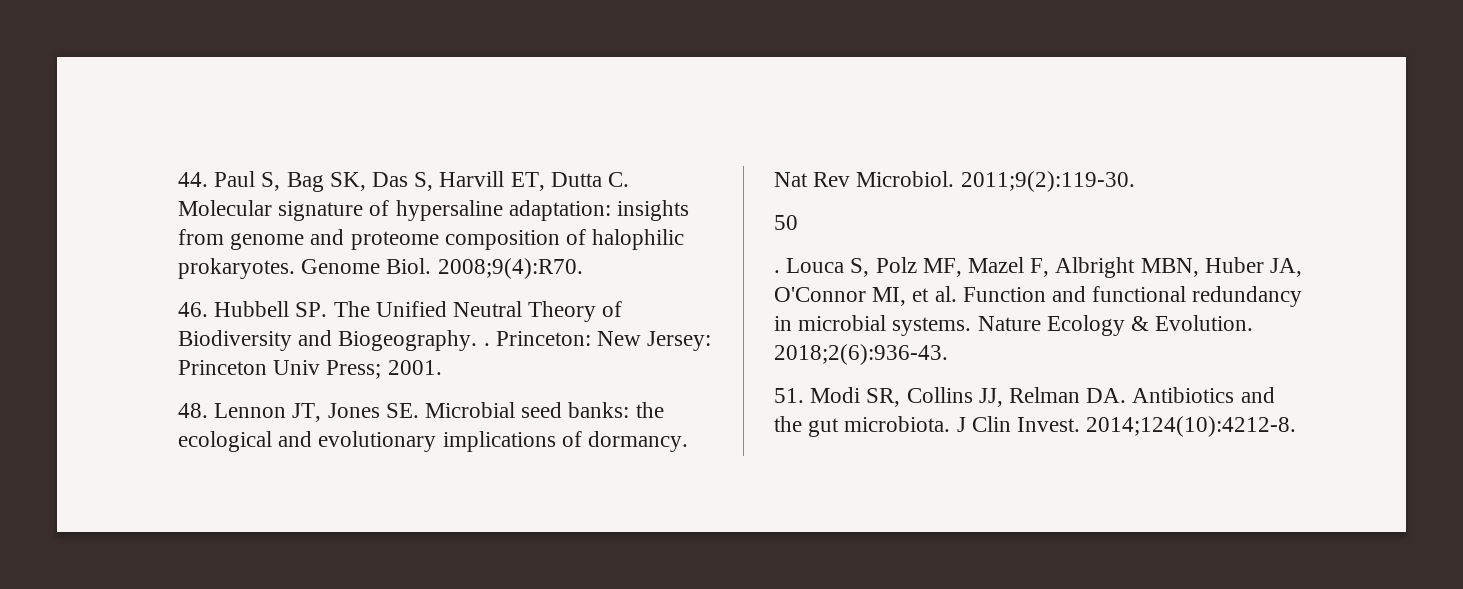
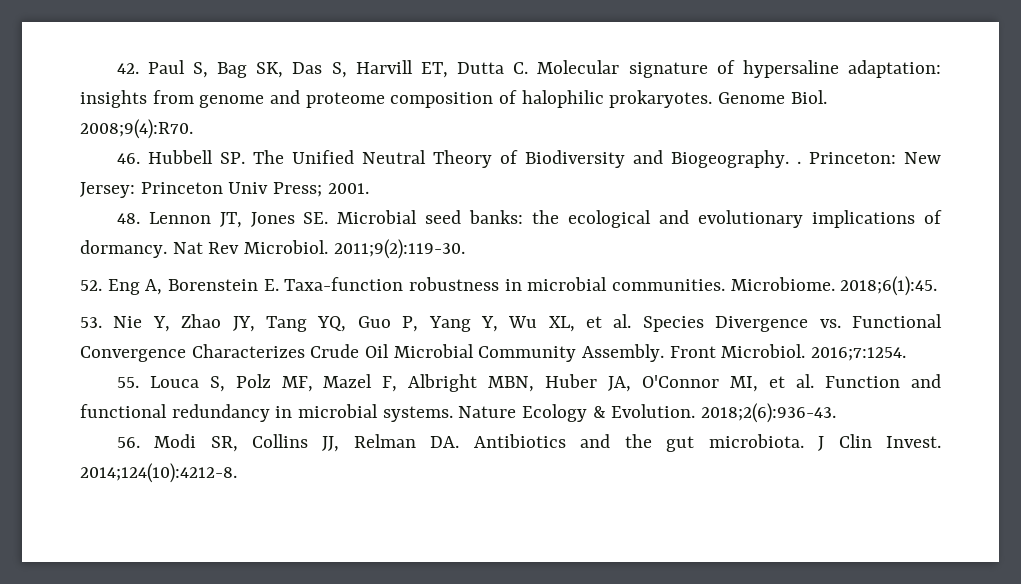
- 44. Paul S, Bag SK, Das S, Harvill ET, Dutta C. Molecular signature of hypersaline adaptation: insights from genome and proteome composition of halophilic prokaryotes.
+ 42. Paul S, Bag SK, Das S, Harvill ET, Dutta C. Molecular signature of hypersaline adaptation: insights from genome and proteome composition of halophilic prokaryotes.
- 50
- . Louca S, Polz MF, Mazel F, Albright MBN, Huber JA, O'Connor MI, et al. Function and functional redundancy in microbial systems.
+ 52. Eng A, Borenstein E. Taxa-function robustness in microbial communities. Microbiome. 2018;6(1):45.
+ 53. Nie Y, Zhao JY, Tang YQ, Guo P, Yang Y, Wu XL, et al. Species Divergence vs. Functional Convergence Characterizes Crude Oil Microbial Community Assembly. Front Microbiol. 2016;7:1254.
+ 55. Louca S, Polz MF, Mazel F, Albright MBN, Huber JA, O'Connor MI, et al. Function and functional redundancy in microbial systems.
- 51. Modi SR, Collins JJ, Relman DA. Antibiotics and the gut microbiota.
+ 56. Modi SR, Collins JJ, Relman DA. Antibiotics and the gut microbiota.

